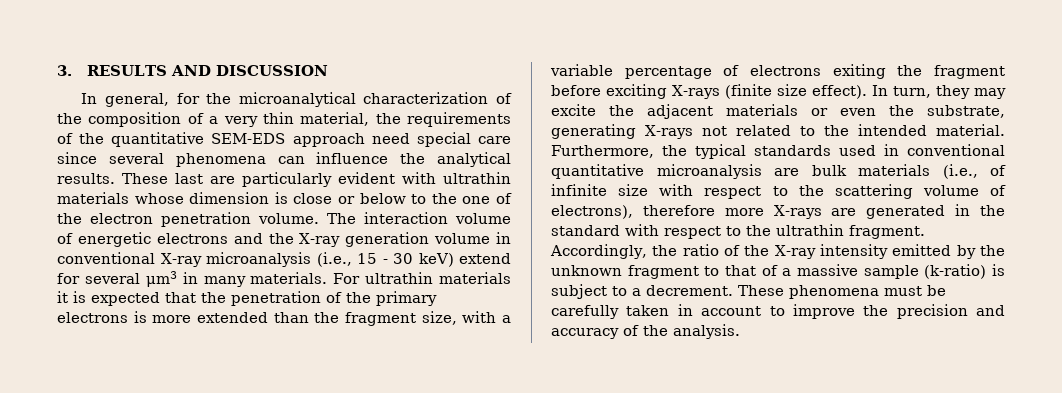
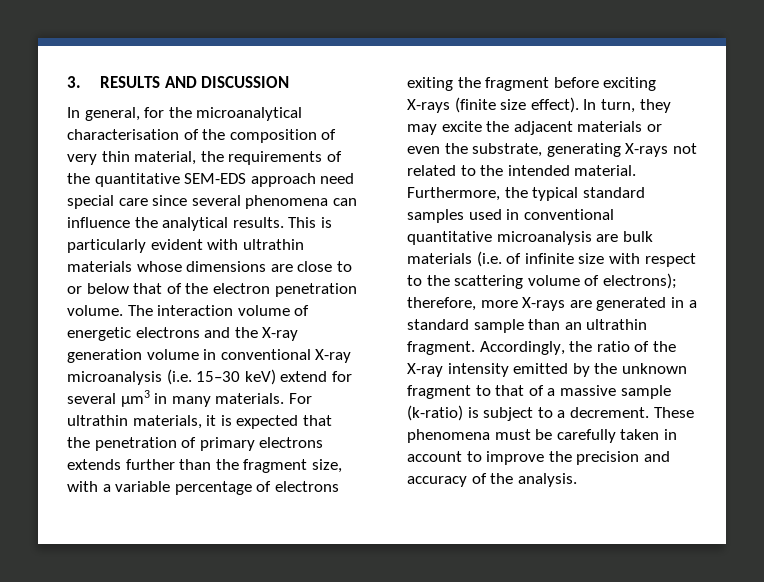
- In general, for the microanalytical characterization of the composition of a very thin material, the requirements of the quantitative SEM-EDS approach need special care since several phenomena can influence the analytical results.
+ In general, for the microanalytical characterisation of the composition of very thin material, the requirements of the quantitative SEM-EDS approach need special care since several phenomena can influence the analytical results.
- These last are particularly evident with ultrathin materials whose dimension is close or below to the one of the electron penetration volume.
+ This is particularly evident with ultrathin materials whose dimensions are close to or below that of the electron penetration volume.
- The interaction volume of energetic electrons and the X-ray generation volume in conventional X-ray microanalysis (i.e., 15 - 30 keV) extend for several μm3 in many materials.
+ The interaction volume of energetic electrons and the X-ray generation volume in conventional X-ray microanalysis (i.e. 15–30 keV) extend for several μm3 in many materials.
- For ultrathin materials it is expected that the penetration of the primary electrons is more extended than the fragment size, with a variable percentage of electrons exiting the fragment before exciting X-rays (finite size effect).
+ For ultrathin materials, it is expected that the penetration of primary electrons extends further than the fragment size, with a variable percentage of electrons exiting the fragment before exciting X-rays (finite size effect).
- Furthermore, the typical standards used in conventional quantitative microanalysis are bulk materials (i.e., of infinite size with respect to the scattering volume of electrons), therefore more X-rays are generated in the standard with respect to the ultrathin fragment.
+ Furthermore, the typical standard samples used in conventional quantitative microanalysis are bulk materials (i.e. of infinite size with respect to the scattering volume of electrons); therefore, more X-rays are generated in a standard sample than an ultrathin fragment.

